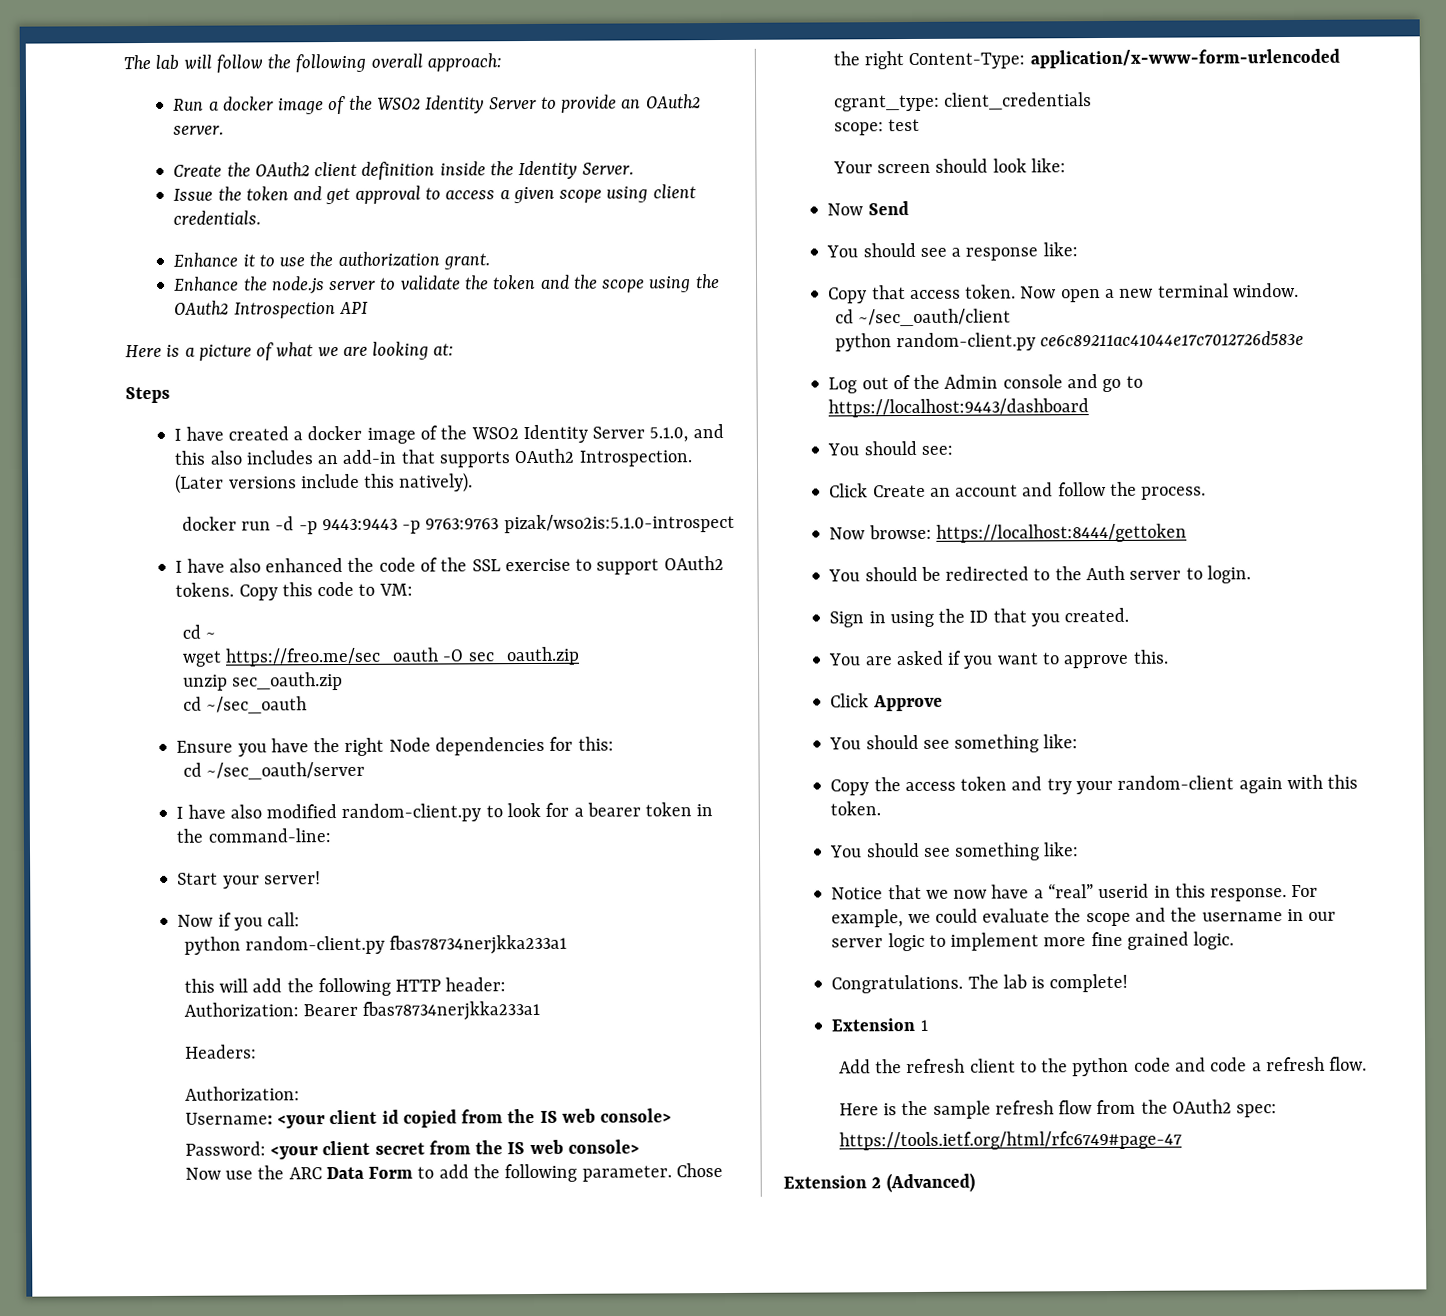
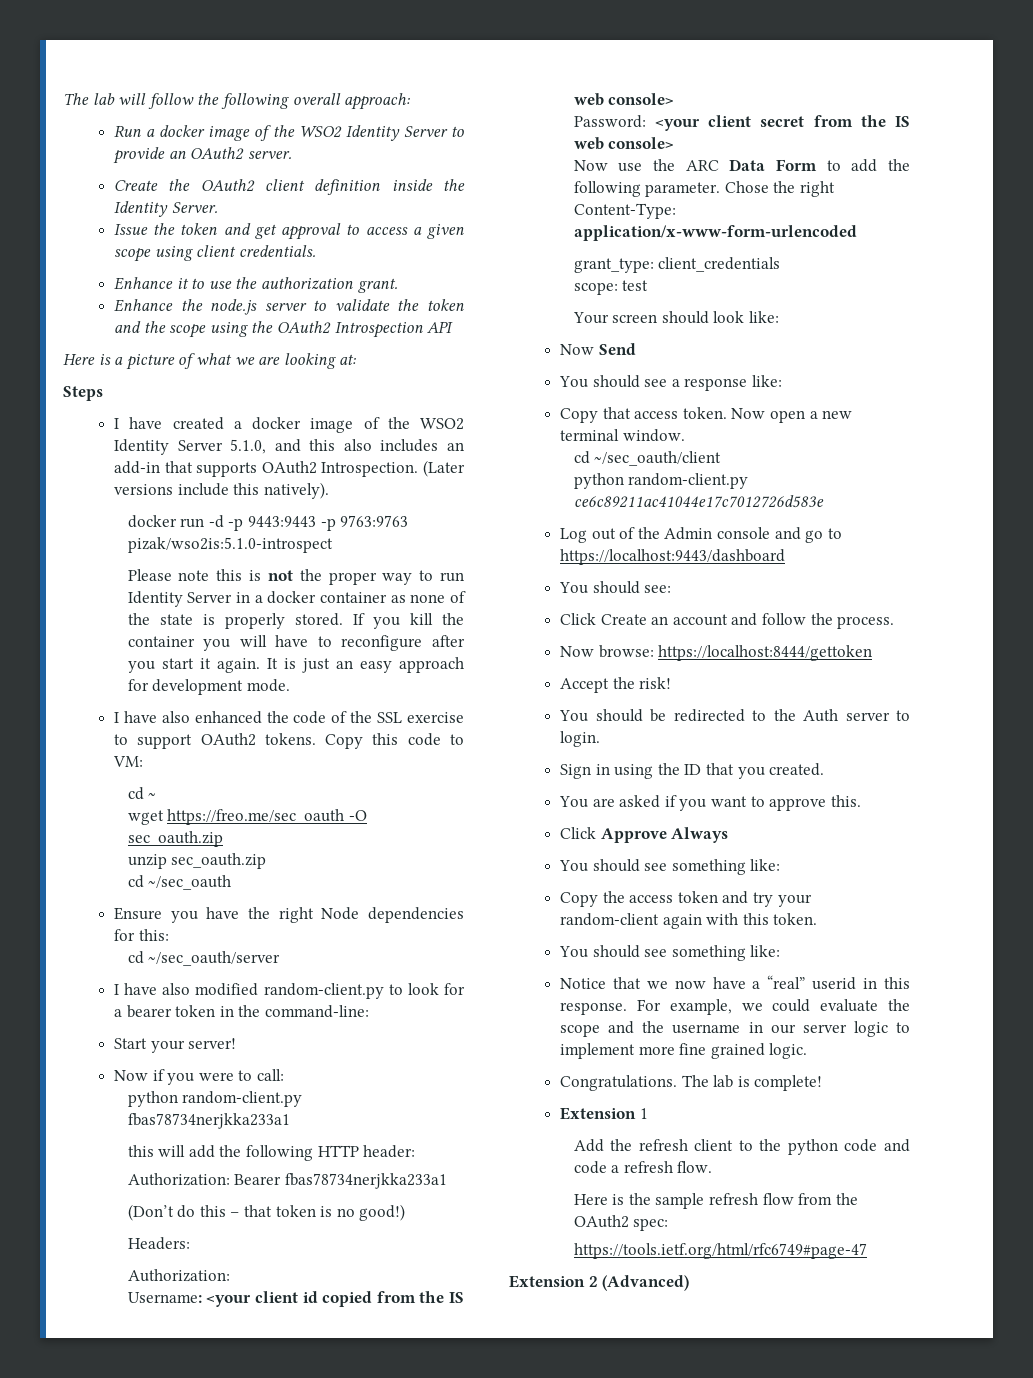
+ Please note this is not the proper way to run Identity Server in a docker container as none of the state is properly stored. If you kill the container you will have to reconfigure after you start it again. It is just an easy approach for development mode.
- Now if you call:
+ Now if you were to call:
+ (Don’t do this – that token is no good!)
- cgrant_type: client_credentials
+ grant_type: client_credentials
+ Accept the risk!
- Click Approve
+ Click Approve Always

